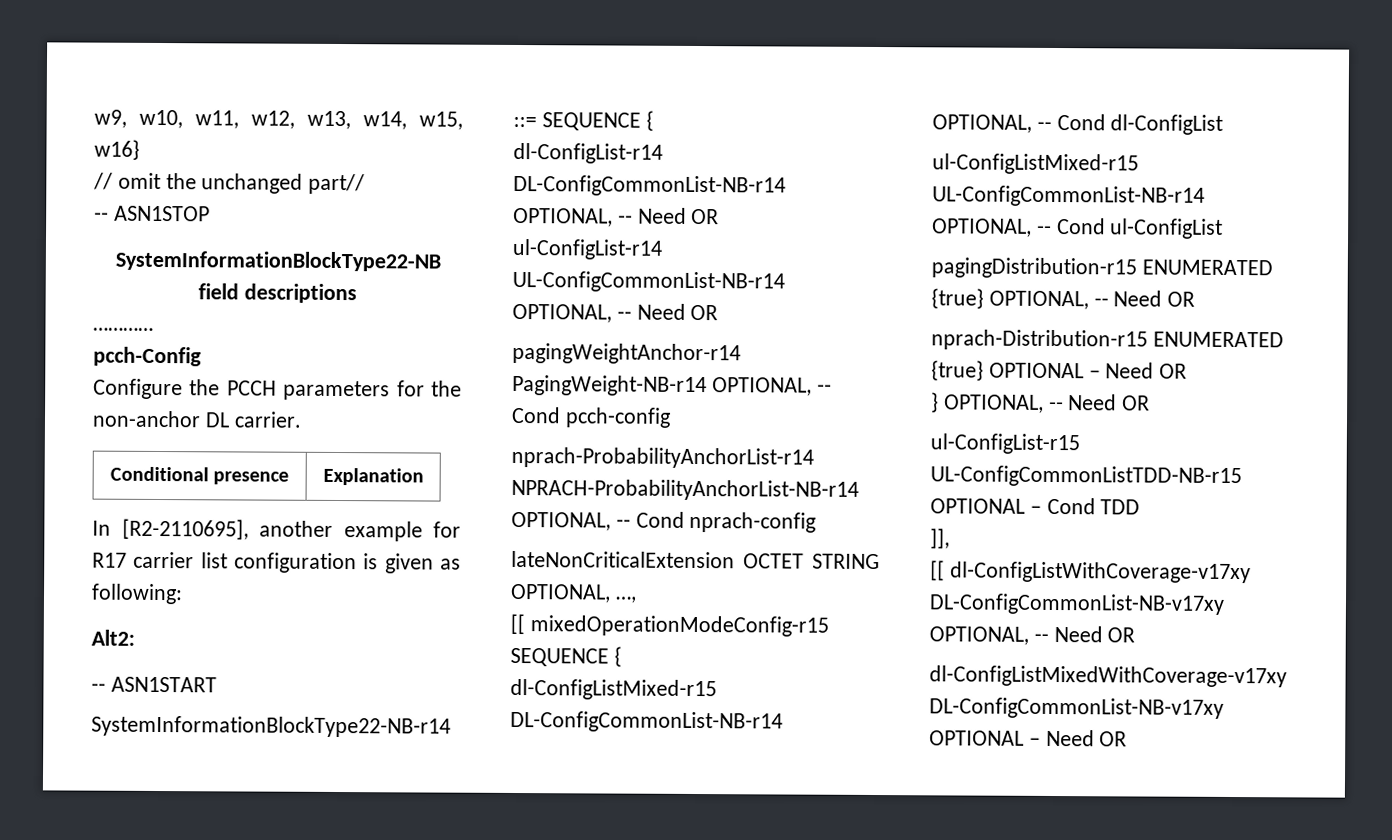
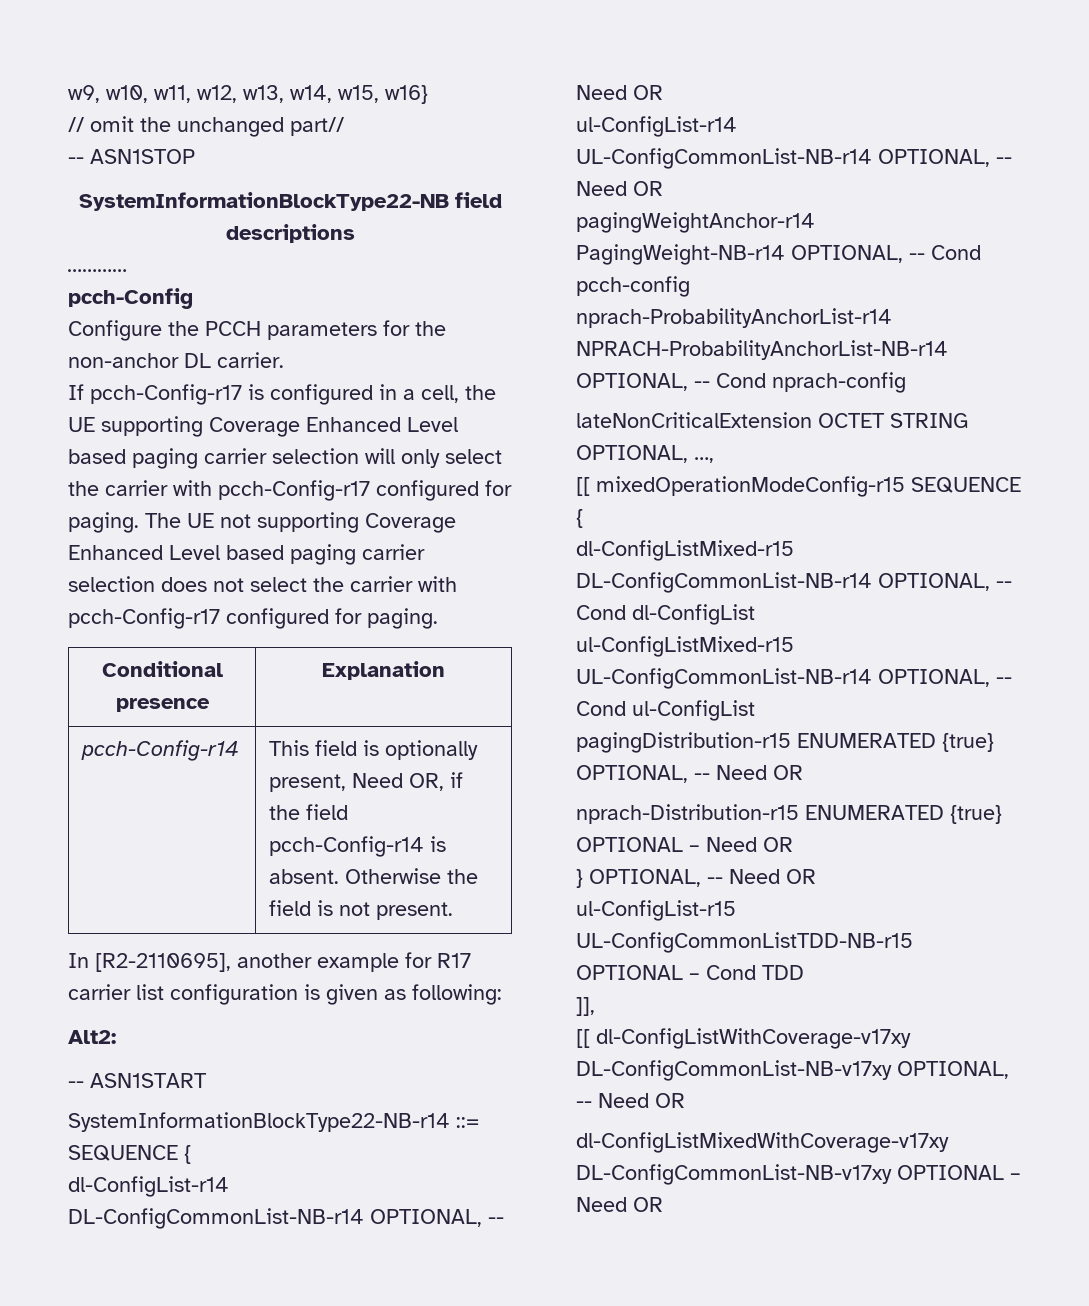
+ If pcch-Config-r17 is configured in a cell, the UE supporting Coverage Enhanced Level based paging carrier selection will only select the carrier with pcch-Config-r17 configured for paging. The UE not supporting Coverage Enhanced Level based paging carrier selection does not select the carrier with pcch-Config-r17 configured for paging.
  Conditional presence | Explanation
+ pcch-Config-r14 | This field is optionally present, Need OR, if the field pcch-Config-r14 is absent. Otherwise the field is not present.

